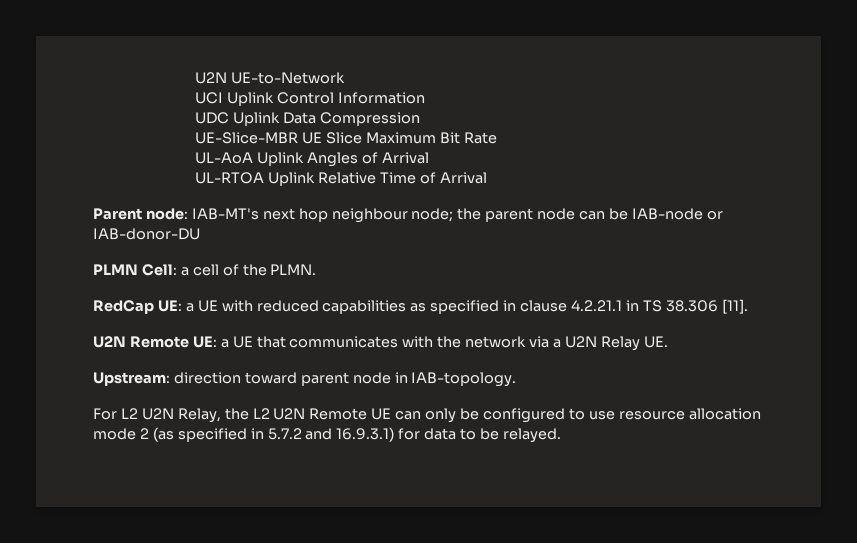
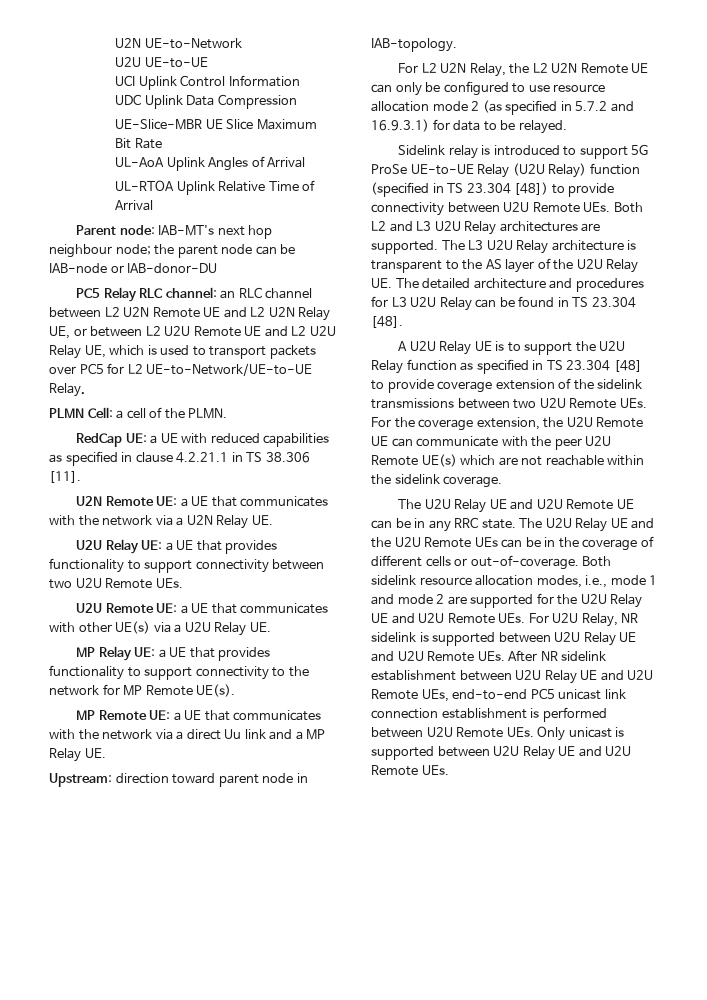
+ U2U UE-to-UE
+ PC5 Relay RLC channel: an RLC channel between L2 U2N Remote UE and L2 U2N Relay UE, or between L2 U2U Remote UE and L2 U2U Relay UE, which is used to transport packets over PC5 for L2 UE-to-Network/UE-to-UE Relay.
+ U2U Relay UE: a UE that provides functionality to support connectivity between two U2U Remote UEs.
+ U2U Remote UE: a UE that communicates with other UE(s) via a U2U Relay UE.
+ MP Relay UE: a UE that provides functionality to support connectivity to the network for MP Remote UE(s).
+ MP Remote UE: a UE that communicates with the network via a direct Uu link and a MP Relay UE.
+ Sidelink relay is introduced to support 5G ProSe UE-to-UE Relay (U2U Relay) function (specified in TS 23.304 [48]) to provide connectivity between U2U Remote UEs. Both L2 and L3 U2U Relay architectures are supported. The L3 U2U Relay architecture is transparent to the AS layer of the U2U Relay UE. The detailed architecture and procedures for L3 U2U Relay can be found in TS 23.304 [48].
+ A U2U Relay UE is to support the U2U Relay function as specified in TS 23.304 [48] to provide coverage extension of the sidelink transmissions between two U2U Remote UEs. For the coverage extension, the U2U Remote UE can communicate with the peer U2U Remote UE(s) which are not reachable within the sidelink coverage.
+ The U2U Relay UE and U2U Remote UE can be in any RRC state. The U2U Relay UE and the U2U Remote UEs can be in the coverage of different cells or out-of-coverage. Both sidelink resource allocation modes, i.e., mode 1 and mode 2 are supported for the U2U Relay UE and U2U Remote UEs. For U2U Relay, NR sidelink is supported between U2U Relay UE and U2U Remote UEs. After NR sidelink establishment between U2U Relay UE and U2U Remote UEs, end-to-end PC5 unicast link connection establishment is performed between U2U Remote UEs. Only unicast is supported between U2U Relay UE and U2U Remote UEs.

